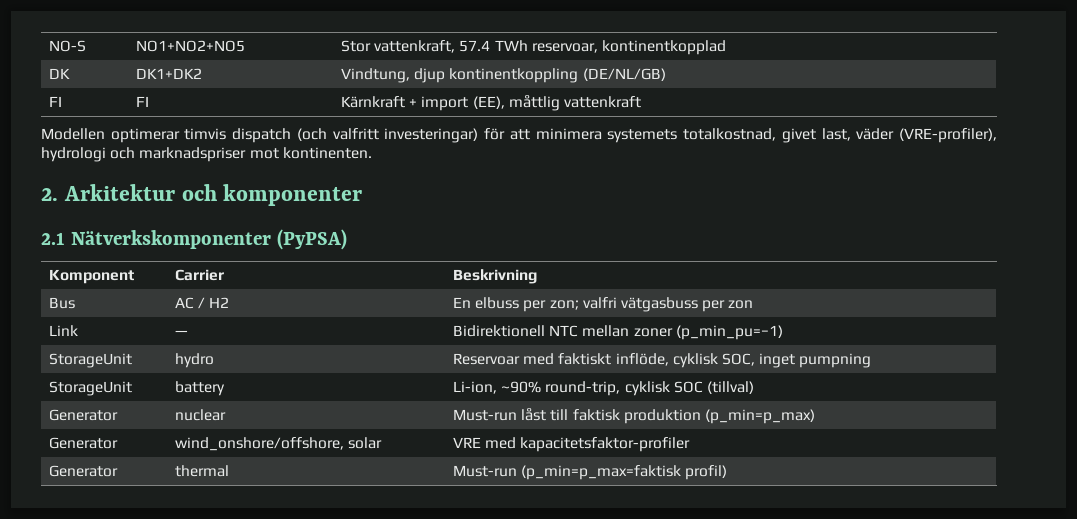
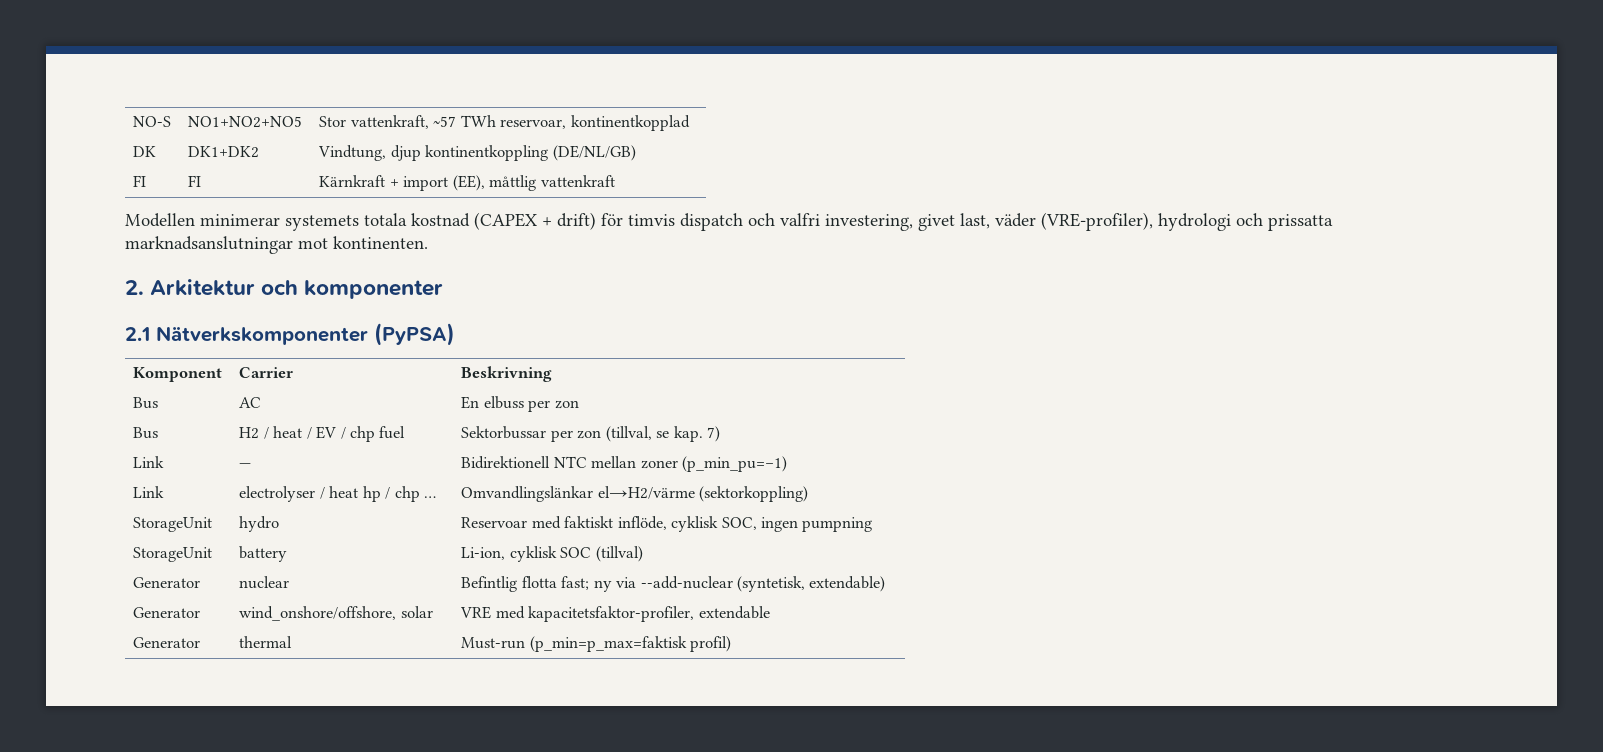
- NO-S | NO1+NO2+NO5 | Stor vattenkraft, 57.4 TWh reservoar, kontinentkopplad
+ NO-S | NO1+NO2+NO5 | Stor vattenkraft, ~57 TWh reservoar, kontinentkopplad
- Modellen optimerar timvis dispatch (och valfritt investeringar) för att minimera systemets totalkostnad, givet last, väder (VRE-profiler), hydrologi och marknadspriser mot kontinenten.
+ Modellen minimerar systemets totala kostnad (CAPEX + drift) för timvis dispatch och valfri investering, givet last, väder (VRE-profiler), hydrologi och prissatta marknadsanslutningar mot kontinenten.
- Bus | AC / H2 | En elbuss per zon; valfri vätgasbuss per zon
+ Bus | AC | En elbuss per zon
+ Bus | H2 / heat / EV / chp fuel | Sektorbussar per zon (tillval, se kap. 7)
+ Link | electrolyser / heat hp / chp … | Omvandlingslänkar el→H2/värme (sektorkoppling)
- StorageUnit | hydro | Reservoar med faktiskt inflöde, cyklisk SOC, inget pumpning
+ StorageUnit | hydro | Reservoar med faktiskt inflöde, cyklisk SOC, ingen pumpning
- StorageUnit | battery | Li-ion, ~90% round-trip, cyklisk SOC (tillval)
+ StorageUnit | battery | Li-ion, cyklisk SOC (tillval)
- Generator | nuclear | Must-run låst till faktisk produktion (p_min=p_max)
+ Generator | nuclear | Befintlig flotta fast; ny via --add-nuclear (syntetisk, extendable)
- Generator | wind_onshore/offshore, solar | VRE med kapacitetsfaktor-profiler
+ Generator | wind_onshore/offshore, solar | VRE med kapacitetsfaktor-profiler, extendable

